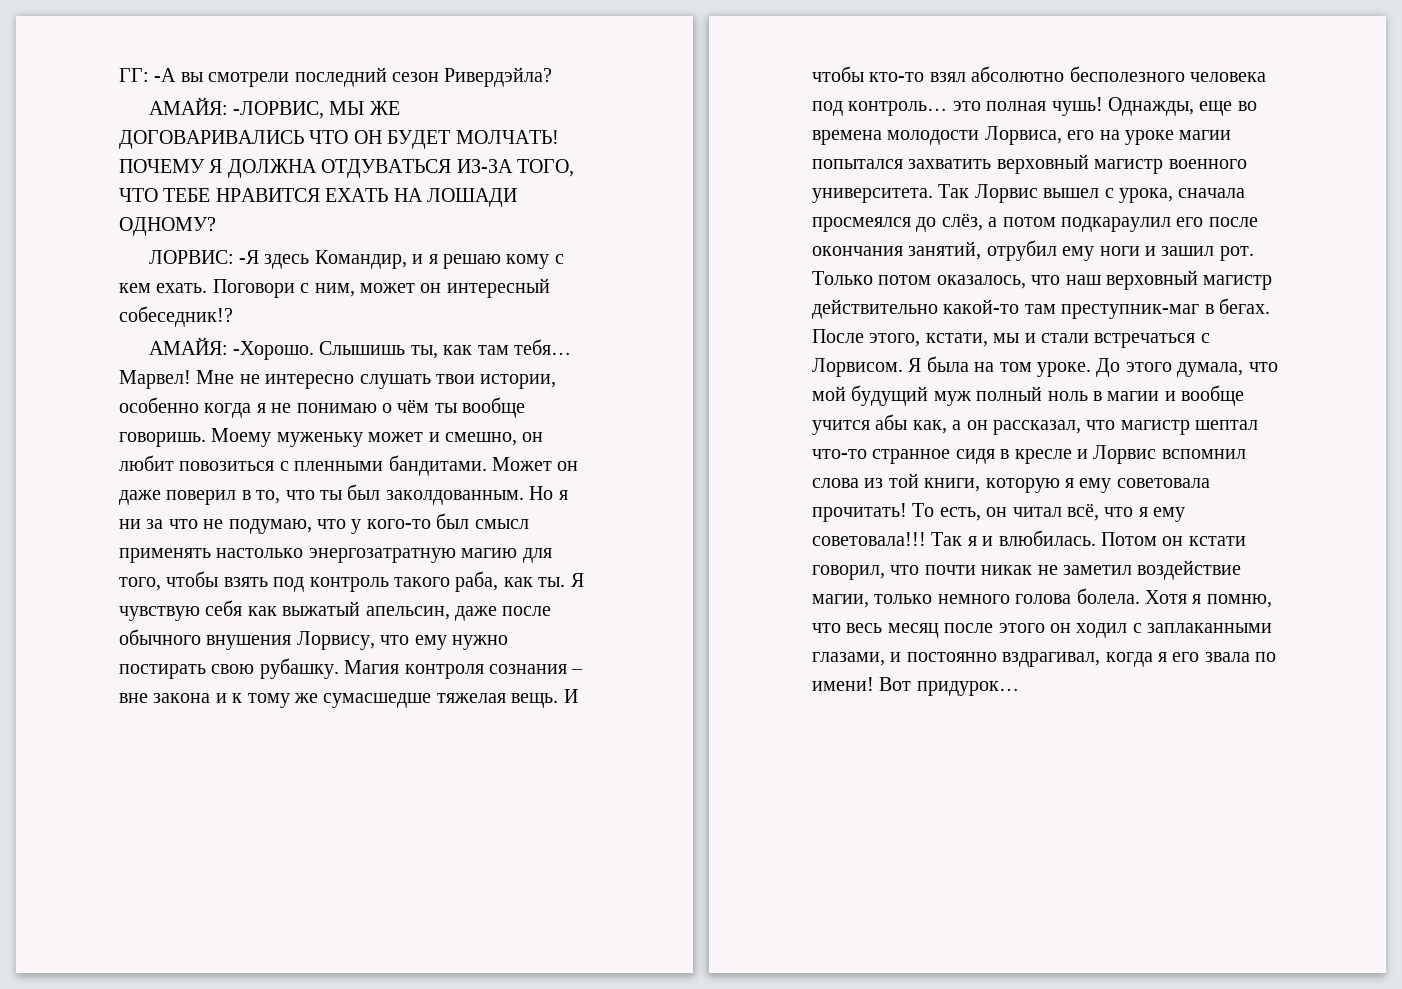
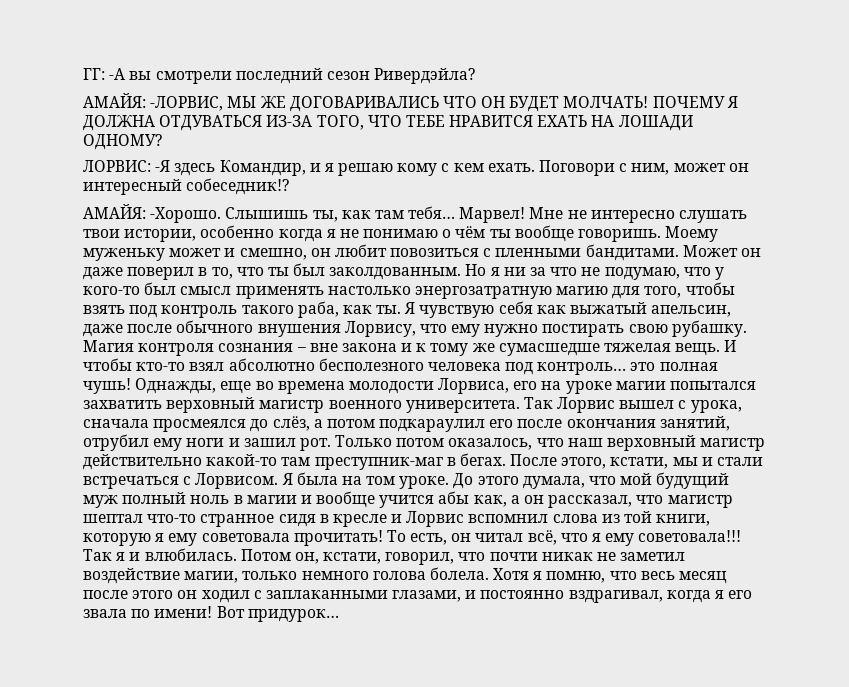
- Потом он кстати говорил, что почти никак не заметил воздействие магии, только немного голова болела.
+ Потом он, кстати, говорил, что почти никак не заметил воздействие магии, только немного голова болела.

